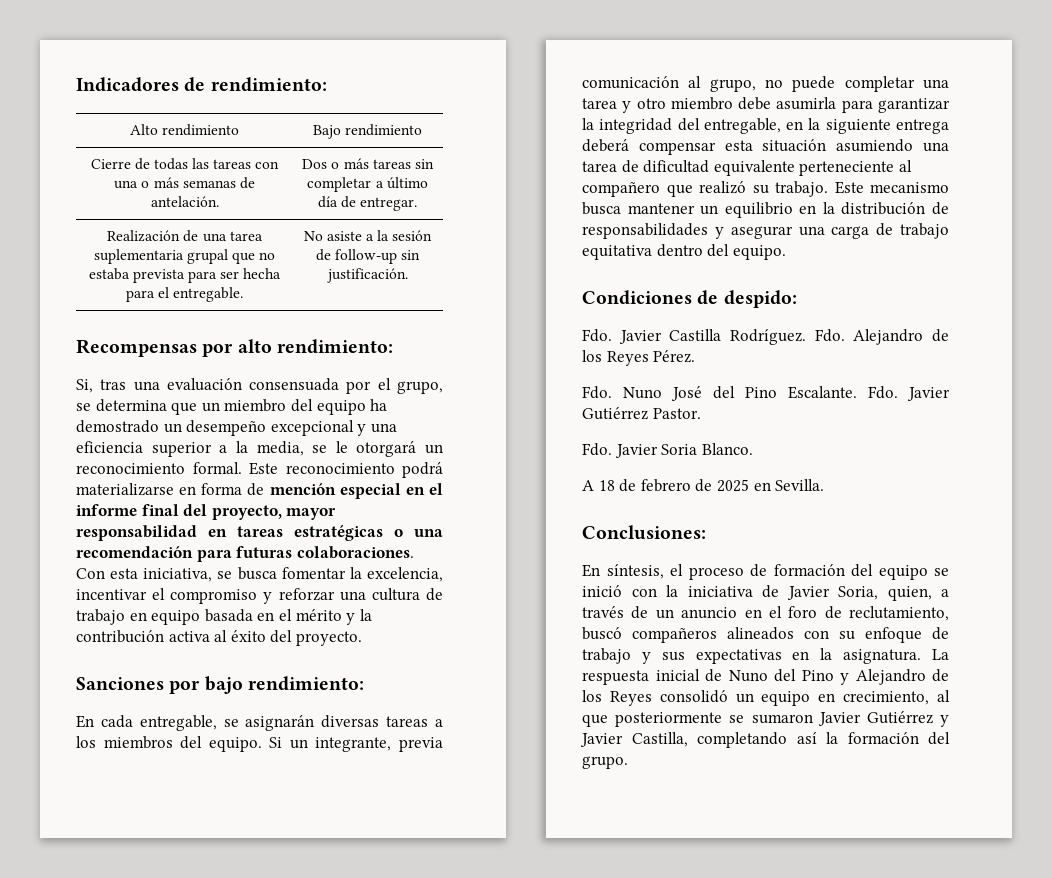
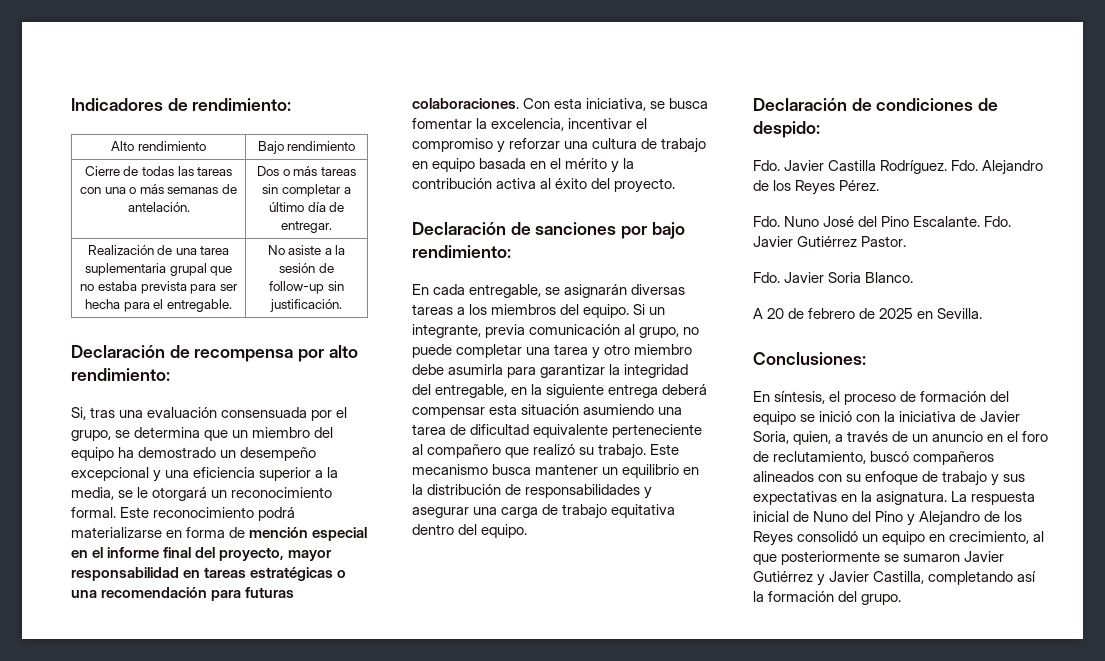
- Recompensas por alto rendimiento:
+ Declaración de recompensa por alto rendimiento:
- Sanciones por bajo rendimiento:
+ Declaración de sanciones por bajo rendimiento:
- Condiciones de despido:
+ Declaración de condiciones de despido:
- A 18 de febrero de 2025 en Sevilla.
+ A 20 de febrero de 2025 en Sevilla.

